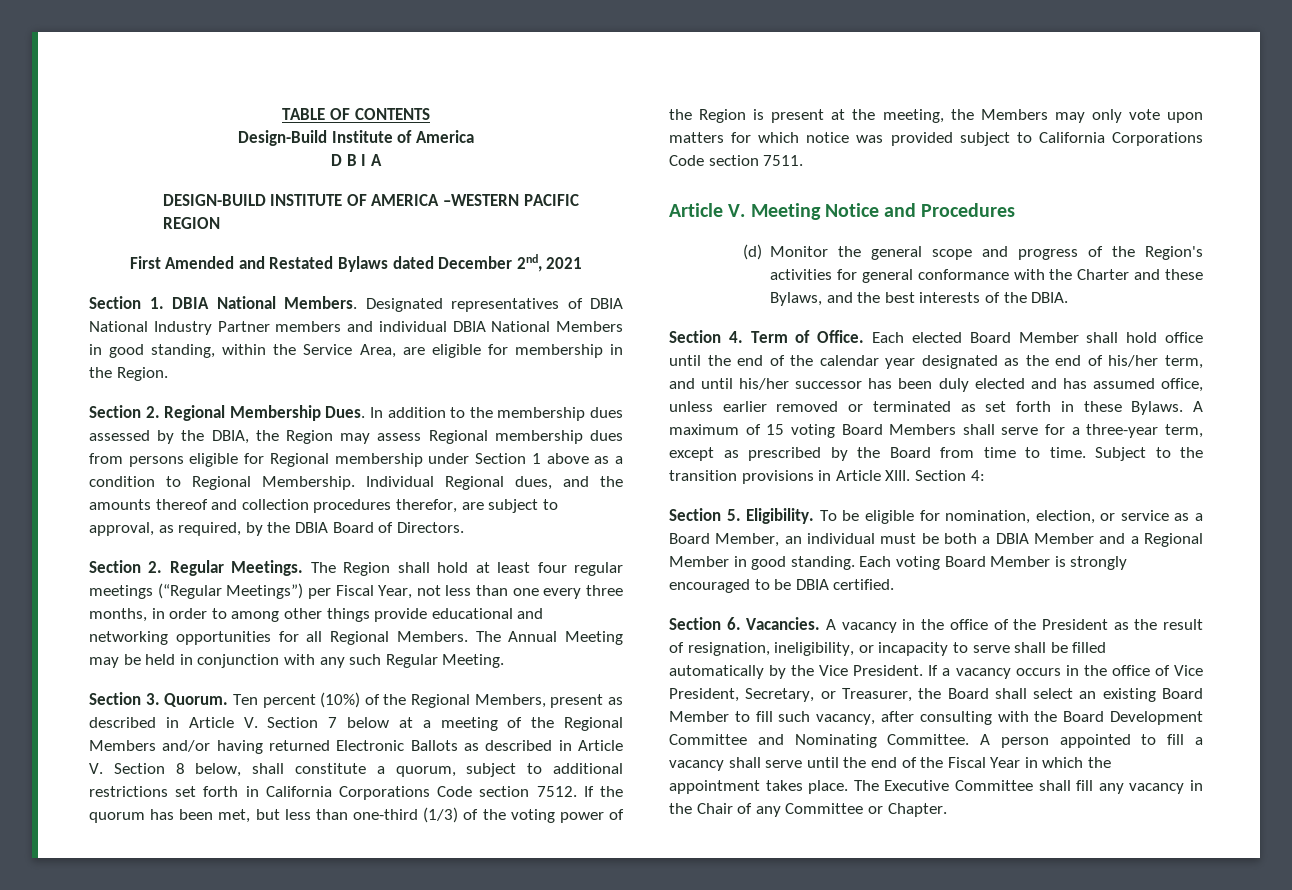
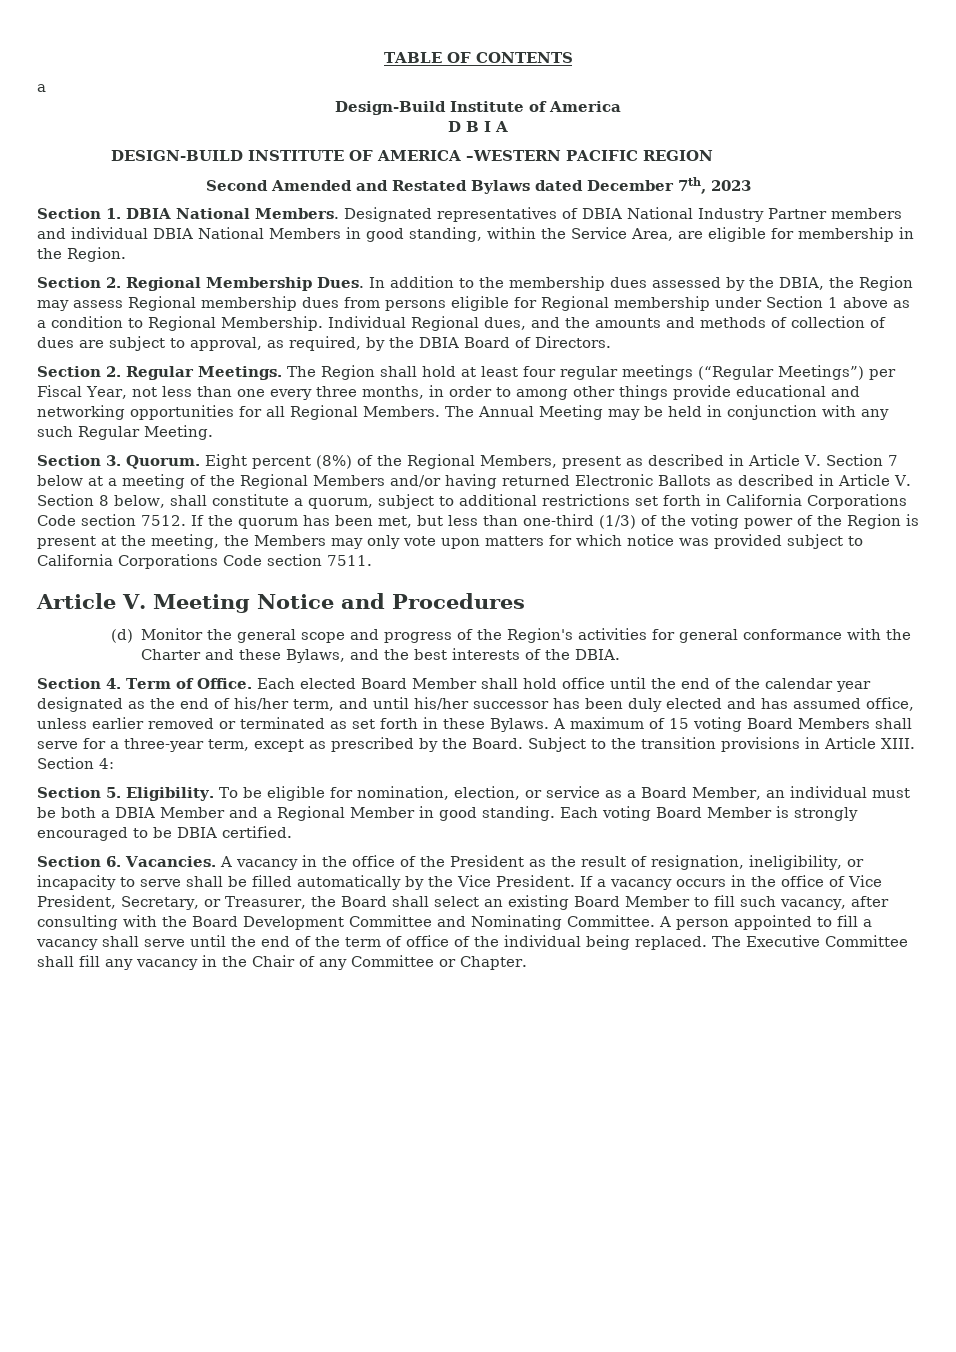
  TABLE OF CONTENTS
+ a
- First Amended and Restated Bylaws dated December 2nd, 2021
+ Second Amended and Restated Bylaws dated December 7th, 2023
- Individual Regional dues, and the amounts thereof and collection procedures therefor, are subject to approval, as required, by the DBIA Board of Directors.
+ Individual Regional dues, and the amounts and methods of collection of dues are subject to approval, as required, by the DBIA Board of Directors.
- Ten percent (10%) of the Regional Members, present as described in Article V. Section 7 below at a meeting of the Regional Members and/or having returned Electronic Ballots as described in Article V. Section 8 below, shall constitute a quorum, subject to additional restrictions set forth in California Corporations Code section 7512.
+ Eight percent (8%) of the Regional Members, present as described in Article V. Section 7 below at a meeting of the Regional Members and/or having returned Electronic Ballots as described in Article V. Section 8 below, shall constitute a quorum, subject to additional restrictions set forth in California Corporations Code section 7512.
- A maximum of 15 voting Board Members shall serve for a three-year term, except as prescribed by the Board from time to time.
+ A maximum of 15 voting Board Members shall serve for a three-year term, except as prescribed by the Board.
- A person appointed to fill a vacancy shall serve until the end of the Fiscal Year in which the appointment takes place.
+ A person appointed to fill a vacancy shall serve until the end of the term of office of the individual being replaced.

